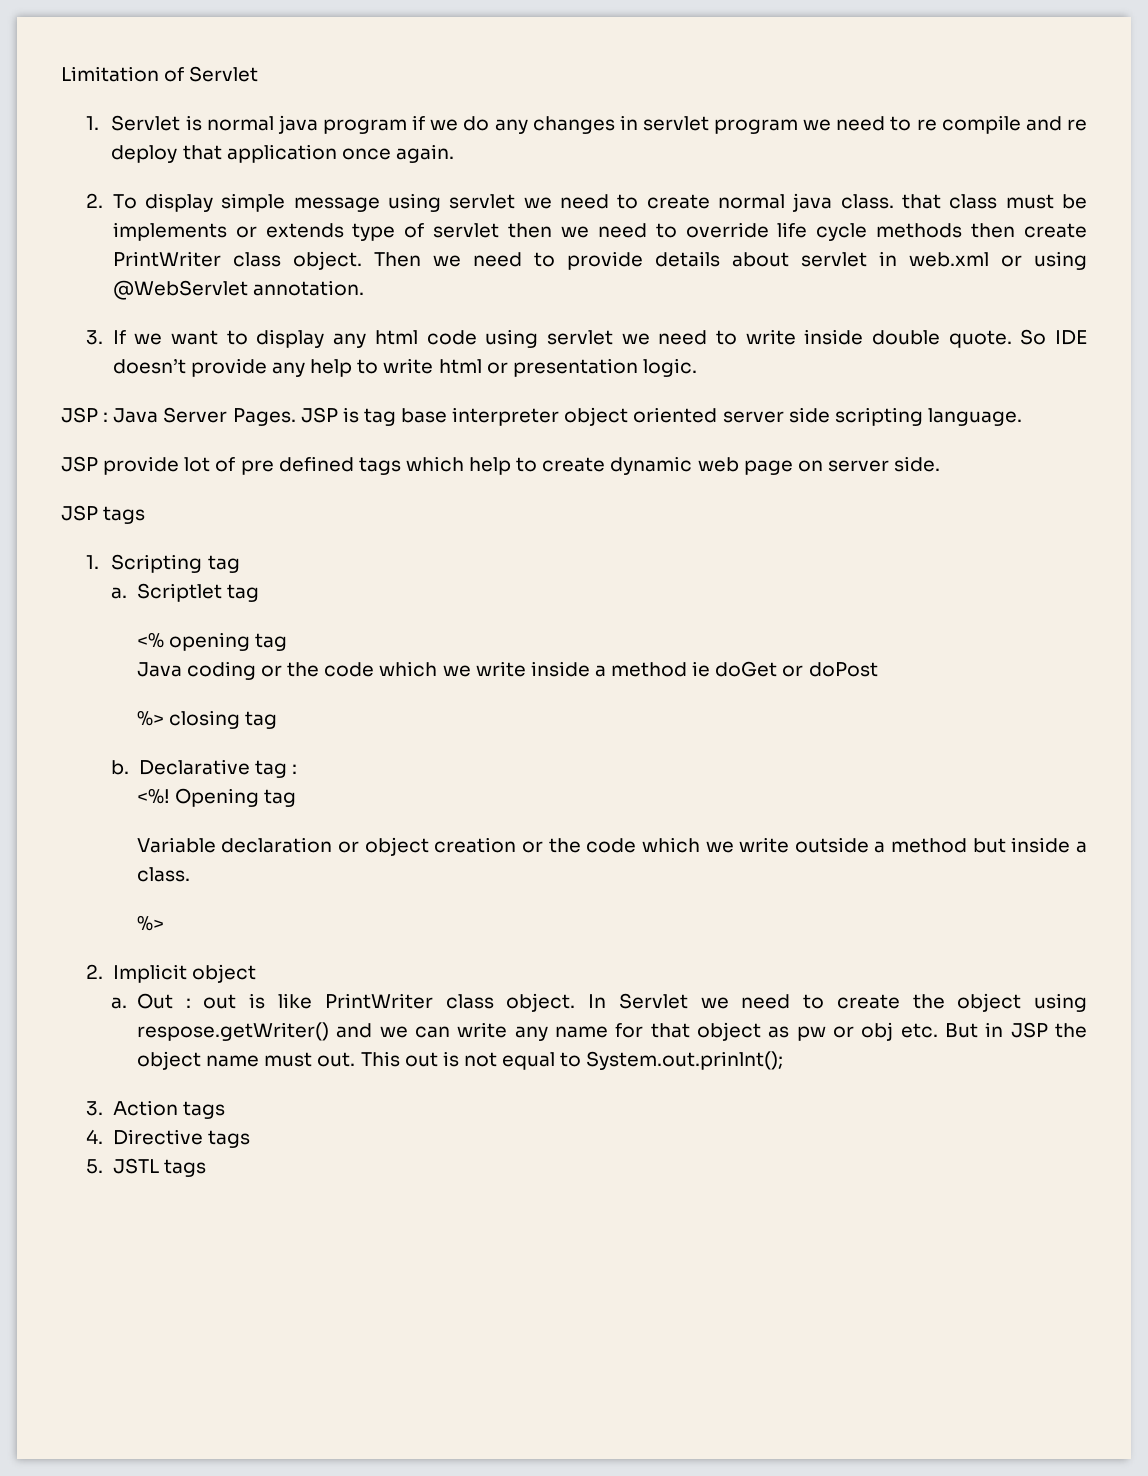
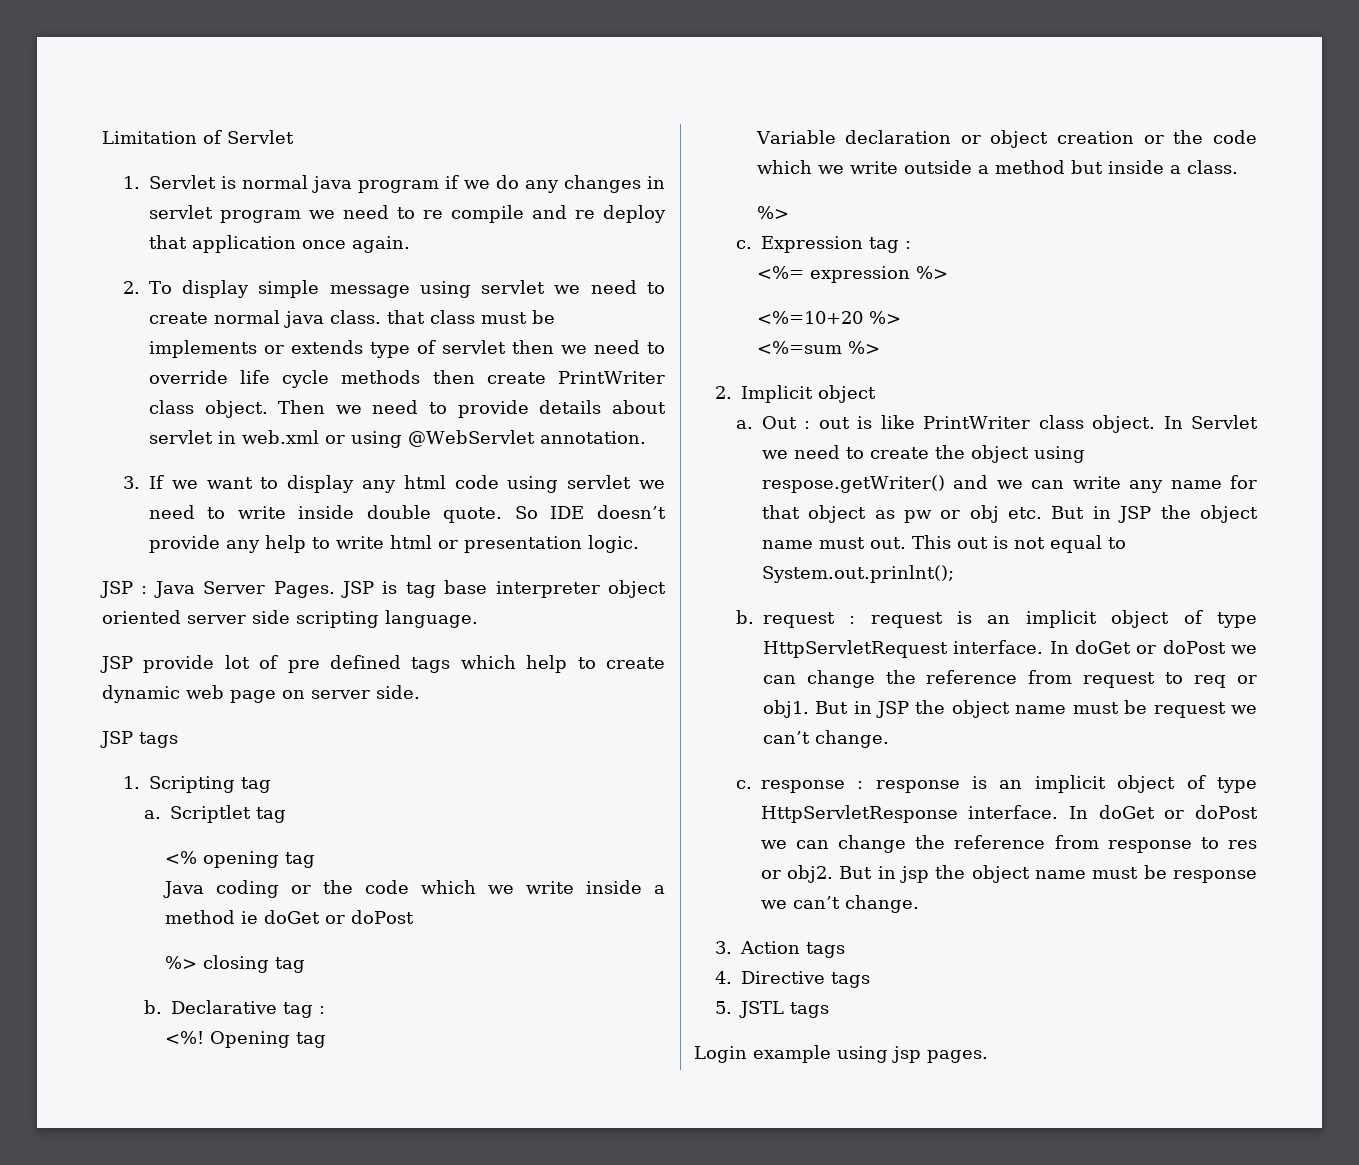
+ c. Expression tag :
+ <%= expression %>
+ <%=10+20 %>
+ <%=sum %>
+ b. request : request is an implicit object of type HttpServletRequest interface. In doGet or doPost we can change the reference from request to req or obj1. But in JSP the object name must be request we can’t change.
+ c. response : response is an implicit object of type HttpServletResponse interface. In doGet or doPost we can change the reference from response to res or obj2. But in jsp the object name must be response we can’t change.
+ Login example using jsp pages.

